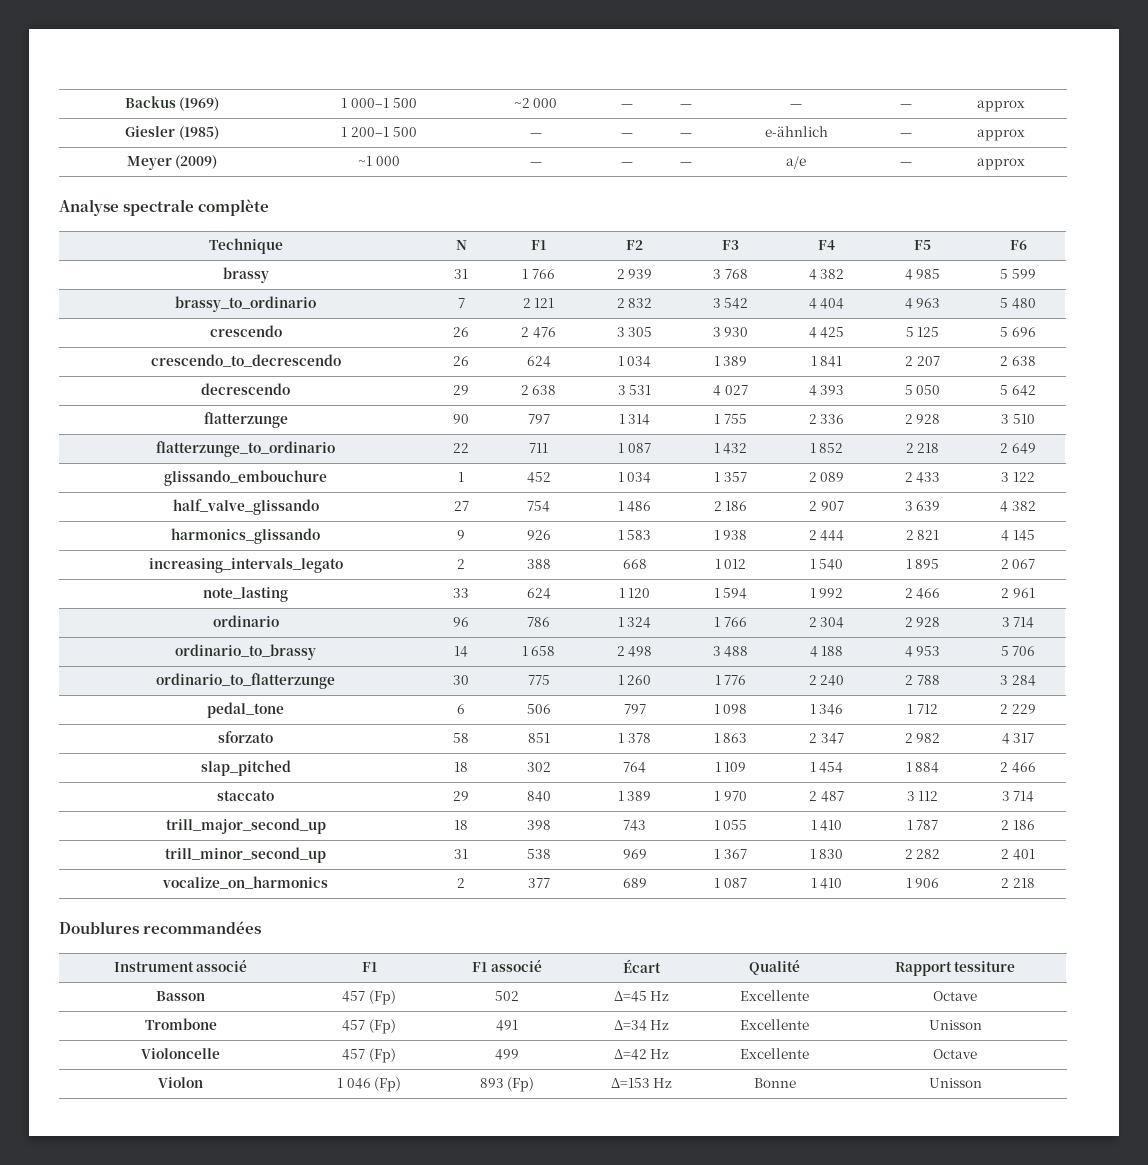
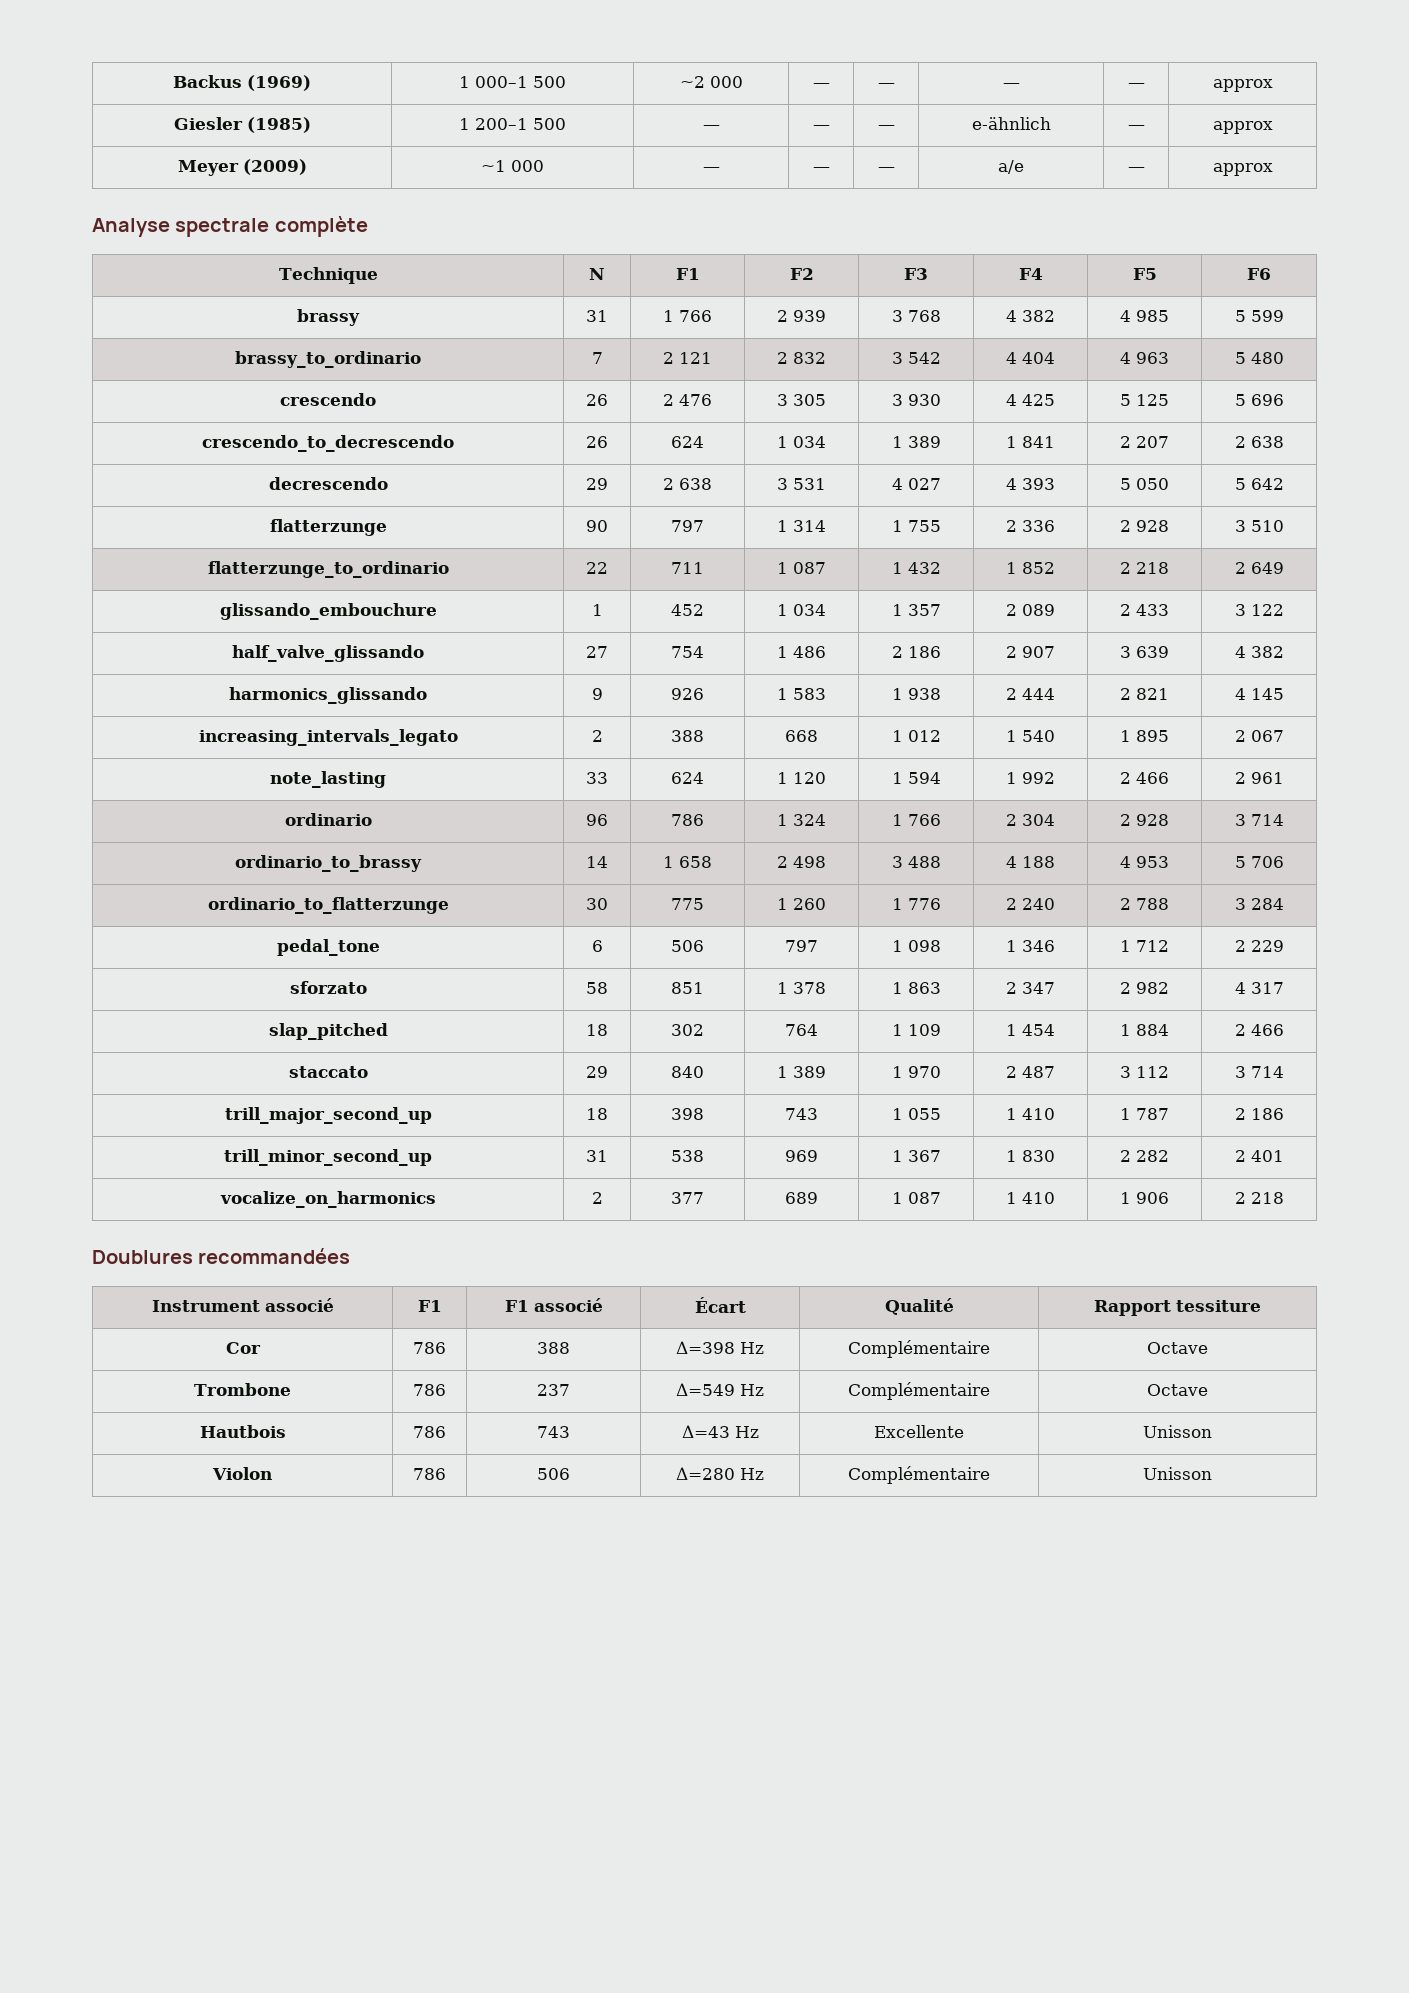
- Basson | 457 (Fp) | 502 | Δ=45 Hz | Excellente | Octave
+ Cor | 786 | 388 | Δ=398 Hz | Complémentaire | Octave
- Trombone | 457 (Fp) | 491 | Δ=34 Hz | Excellente | Unisson
- Violoncelle | 457 (Fp) | 499 | Δ=42 Hz | Excellente | Octave
- Violon | 1 046 (Fp) | 893 (Fp) | Δ=153 Hz | Bonne | Unisson
+ Trombone | 786 | 237 | Δ=549 Hz | Complémentaire | Octave
+ Hautbois | 786 | 743 | Δ=43 Hz | Excellente | Unisson
+ Violon | 786 | 506 | Δ=280 Hz | Complémentaire | Unisson

